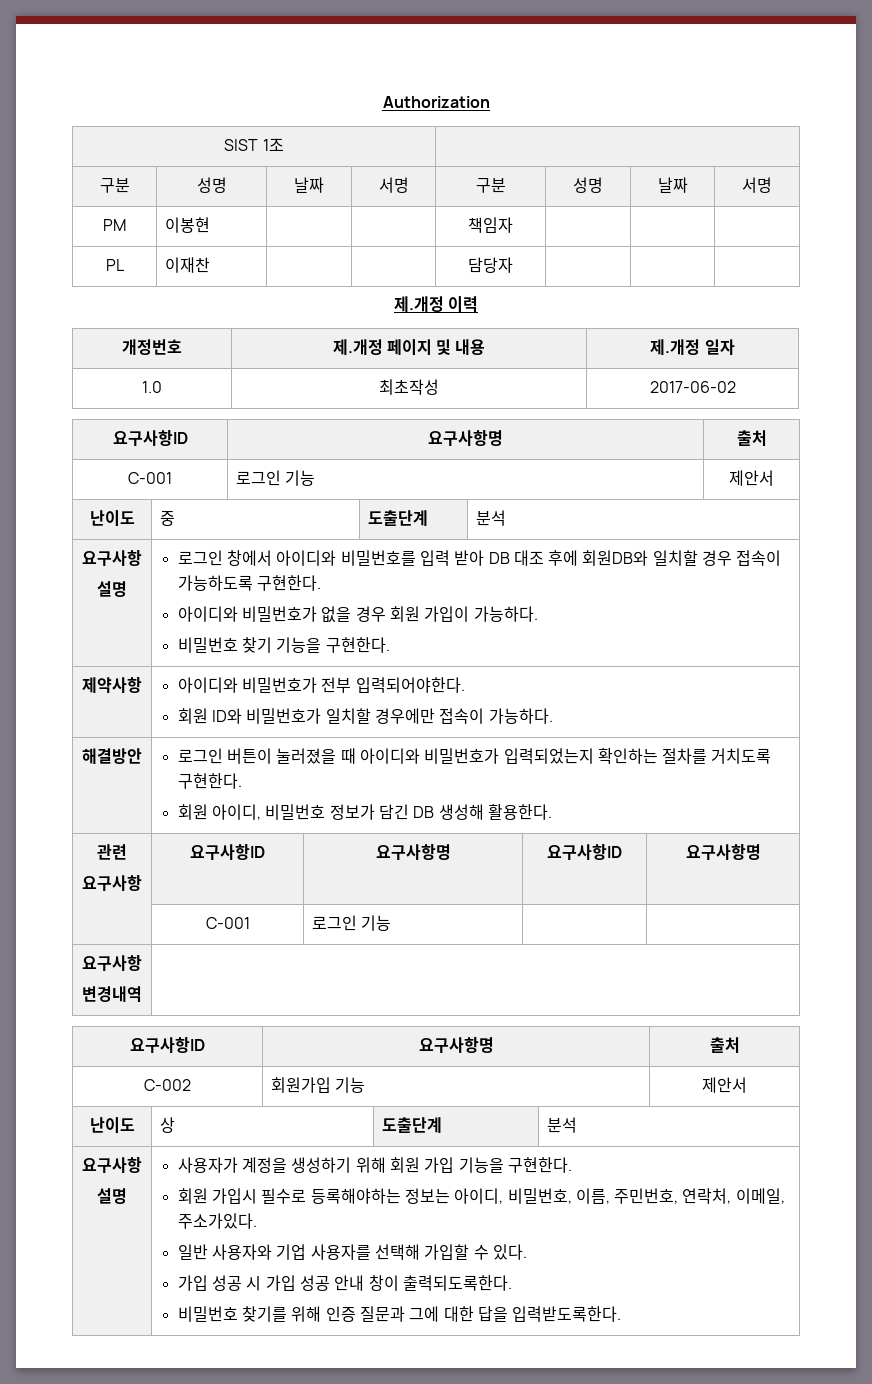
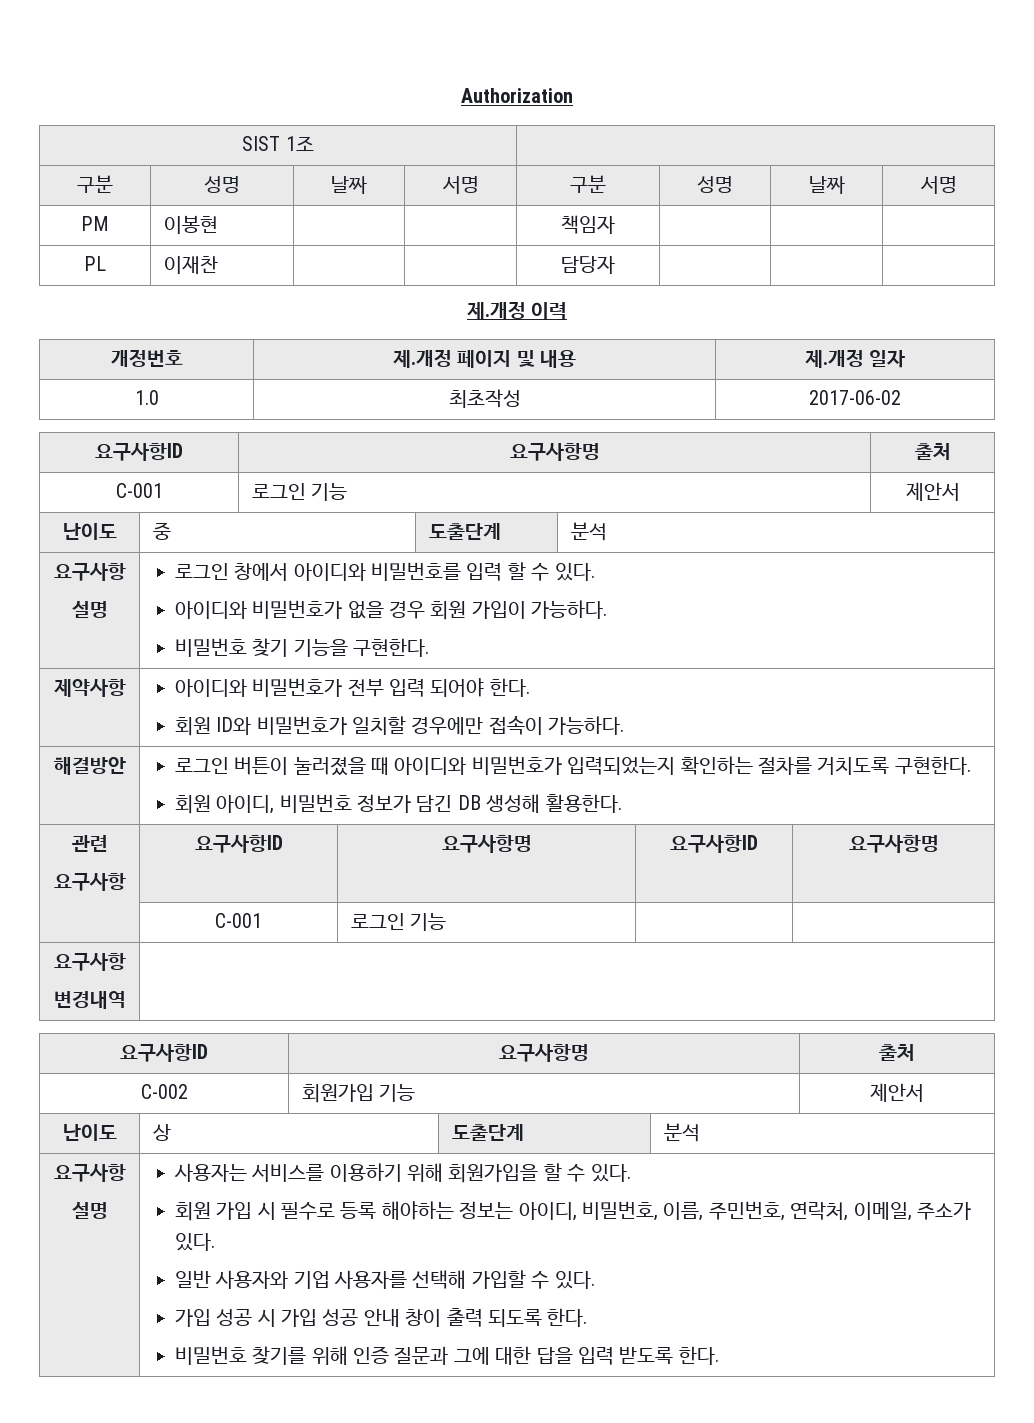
  난이도 | 중 | 도출단계 | 분석
  요구사항
- 설명 | 로그인 창에서 아이디와 비밀번호를 입력 받아 DB 대조 후에 회원DB와 일치할 경우 접속이 가능하도록 구현한다.
+ 설명 | 로그인 창에서 아이디와 비밀번호를 입력 할 수 있다.
- 제약사항 | 아이디와 비밀번호가 전부 입력되어야한다.
+ 제약사항 | 아이디와 비밀번호가 전부 입력 되어야 한다.
- 사용자가 계정을 생성하기 위해 회원 가입 기능을 구현한다.
- 회원 가입시 필수로 등록해야하는 정보는 아이디, 비밀번호, 이름, 주민번호, 연락처, 이메일, 주소가있다.
+ 사용자는 서비스를 이용하기 위해 회원가입을 할 수 있다.
+ 회원 가입 시 필수로 등록 해야하는 정보는 아이디, 비밀번호, 이름, 주민번호, 연락처, 이메일, 주소가 있다.
- 가입 성공 시 가입 성공 안내 창이 출력되도록한다.
+ 가입 성공 시 가입 성공 안내 창이 출력 되도록 한다.
- 비밀번호 찾기를 위해 인증 질문과 그에 대한 답을 입력받도록한다.
+ 비밀번호 찾기를 위해 인증 질문과 그에 대한 답을 입력 받도록 한다.

